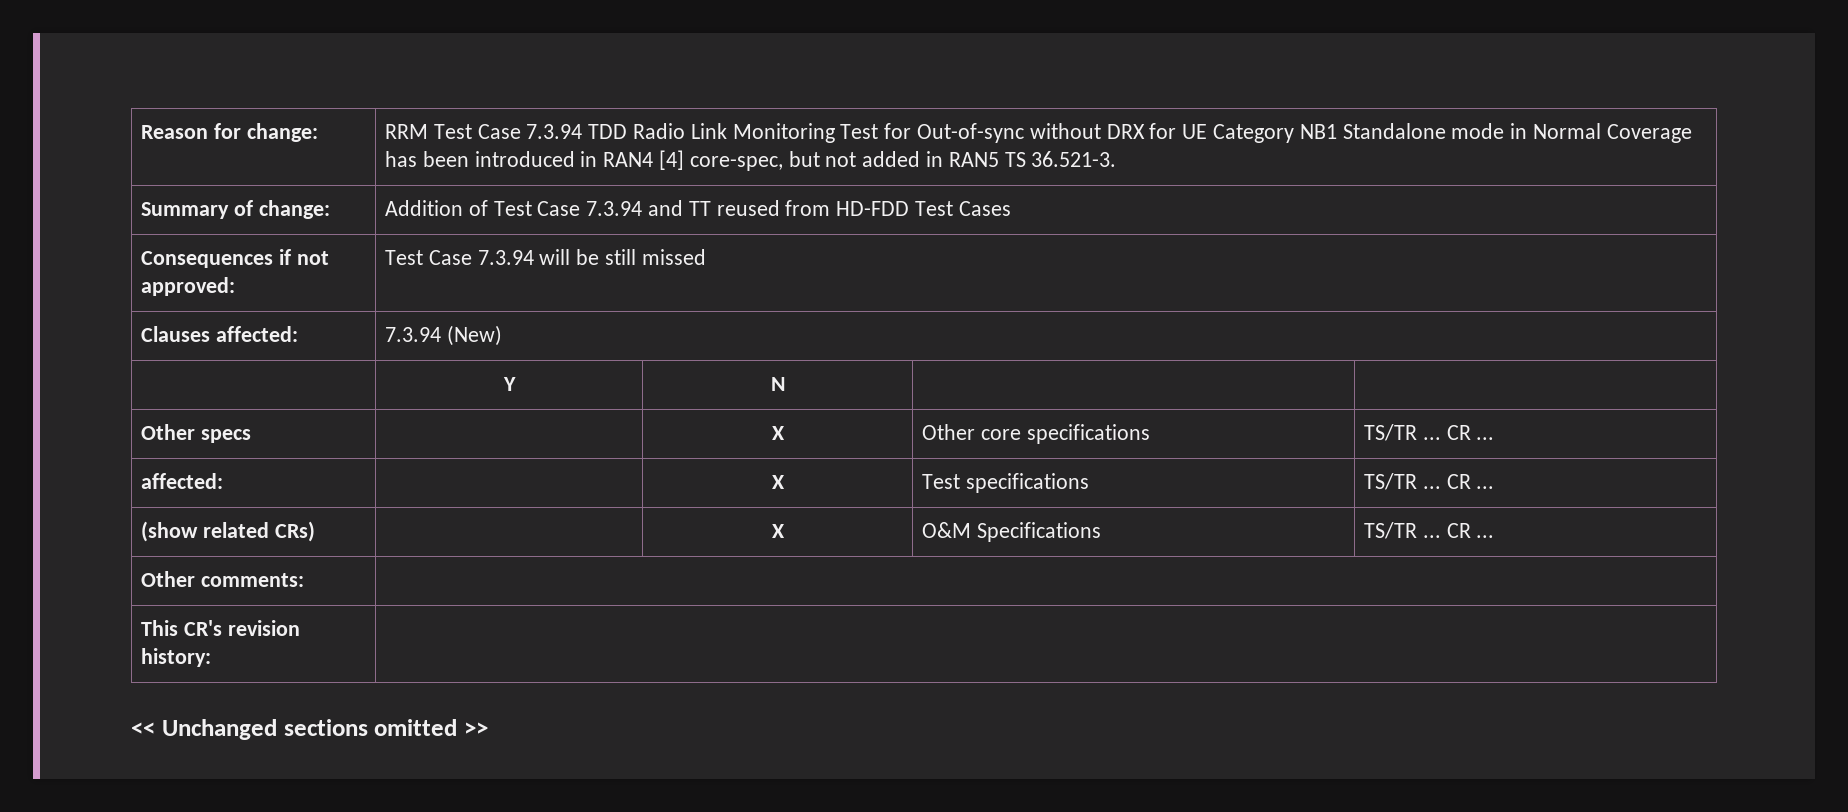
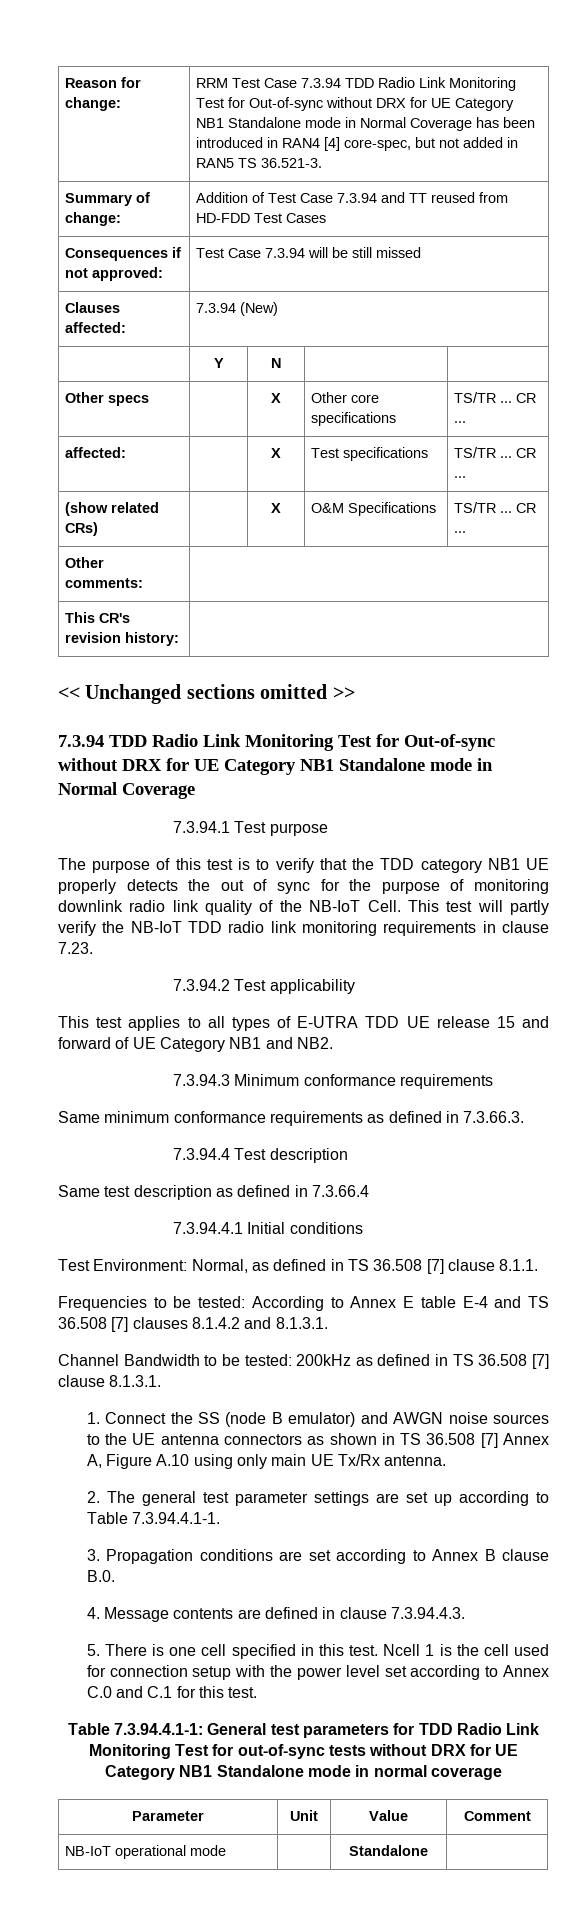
  << Unchanged sections omitted >>
+ 7.3.94 TDD Radio Link Monitoring Test for Out-of-sync without DRX for UE Category NB1 Standalone mode in Normal Coverage
+ 7.3.94.1 Test purpose
+ The purpose of this test is to verify that the TDD category NB1 UE properly detects the out of sync for the purpose of monitoring downlink radio link quality of the NB-IoT Cell. This test will partly verify the NB-IoT TDD radio link monitoring requirements in clause 7.23.
+ 7.3.94.2 Test applicability
+ This test applies to all types of E-UTRA TDD UE release 15 and forward of UE Category NB1 and NB2.
+ 7.3.94.3 Minimum conformance requirements
+ Same minimum conformance requirements as defined in 7.3.66.3.
+ 7.3.94.4 Test description
+ Same test description as defined in 7.3.66.4
+ 7.3.94.4.1 Initial conditions
+ Test Environment: Normal, as defined in TS 36.508 [7] clause 8.1.1.
+ Frequencies to be tested: According to Annex E table E-4 and TS 36.508 [7] clauses 8.1.4.2 and 8.1.3.1.
+ Channel Bandwidth to be tested: 200kHz as defined in TS 36.508 [7] clause 8.1.3.1.
+ 1. Connect the SS (node B emulator) and AWGN noise sources to the UE antenna connectors as shown in TS 36.508 [7] Annex A, Figure A.10 using only main UE Tx/Rx antenna.
+ 2. The general test parameter settings are set up according to Table 7.3.94.4.1-1.
+ 3. Propagation conditions are set according to Annex B clause B.0.
+ 4. Message contents are defined in clause 7.3.94.4.3.
+ 5. There is one cell specified in this test. Ncell 1 is the cell used for connection setup with the power level set according to Annex C.0 and C.1 for this test.
+ Table 7.3.94.4.1-1: General test parameters for TDD Radio Link Monitoring Test for out-of-sync tests without DRX for UE Category NB1 Standalone mode in normal coverage
+ Parameter | Unit | Value | Comment
+ NB-IoT operational mode | | Standalone |

